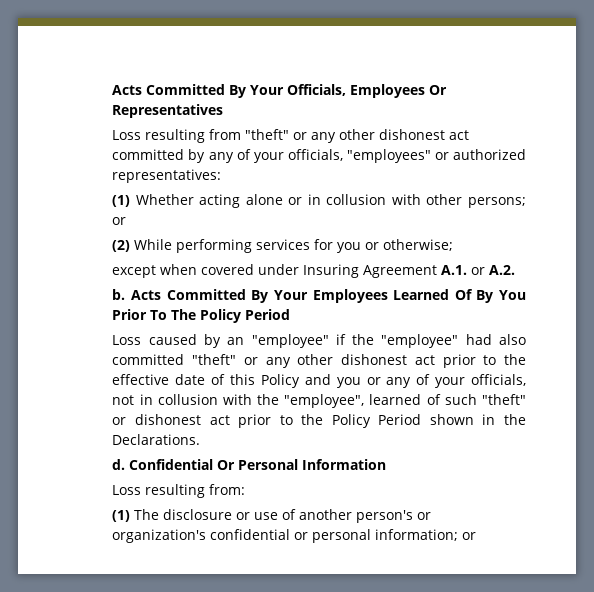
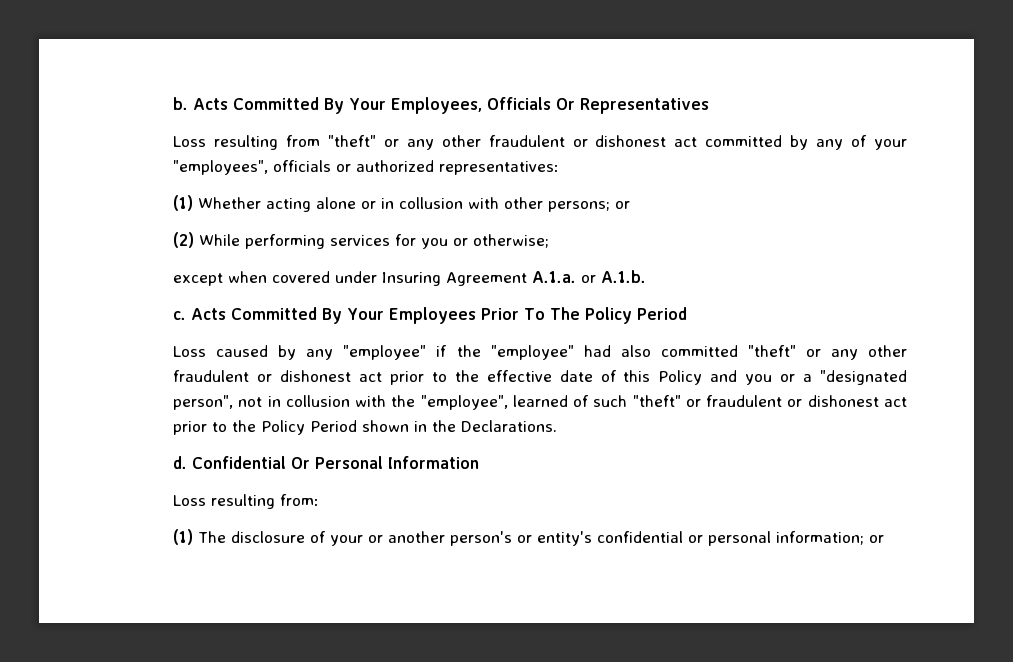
- Acts Committed By Your Officials, Employees Or Representatives
+ b. Acts Committed By Your Employees, Officials Or Representatives
- Loss resulting from "theft" or any other dishonest act committed by any of your officials, "employees" or authorized representatives:
+ Loss resulting from "theft" or any other fraudulent or dishonest act committed by any of your "employees", officials or authorized representatives:
- except when covered under Insuring Agreement A.1. or A.2.
- b.
+ except when covered under Insuring Agreement A.1.a. or A.1.b.
+ c.
- Acts Committed By Your Employees Learned Of By You Prior To The Policy Period
+ Acts Committed By Your Employees Prior To The Policy Period
- Loss caused by an "employee" if the "employee" had also committed "theft" or any other dishonest act prior to the effective date of this Policy and you or any of your officials, not in collusion with the "employee", learned of such "theft" or dishonest act prior to the Policy Period shown in the Declarations.
+ Loss caused by any "employee" if the "employee" had also committed "theft" or any other fraudulent or dishonest act prior to the effective date of this Policy and you or a "designated person", not in collusion with the "employee", learned of such "theft" or fraudulent or dishonest act prior to the Policy Period shown in the Declarations.
- (1) The disclosure or use of another person's or organization's confidential or personal information; or
+ (1) The disclosure of your or another person's or entity's confidential or personal information; or

